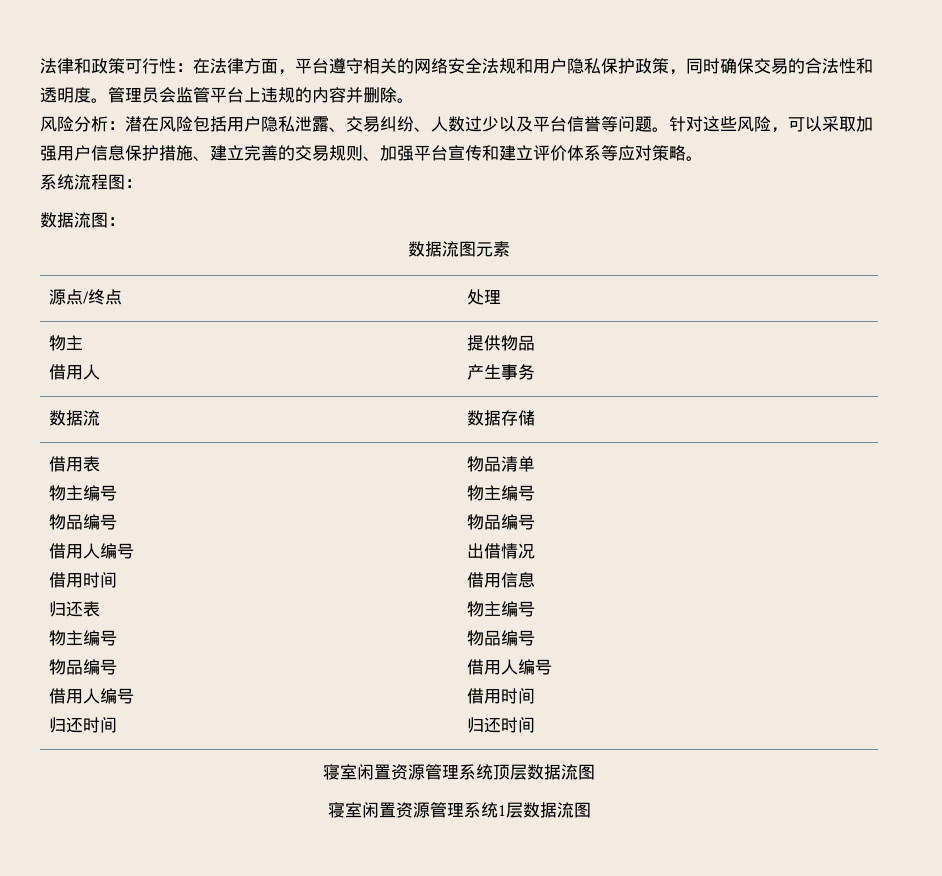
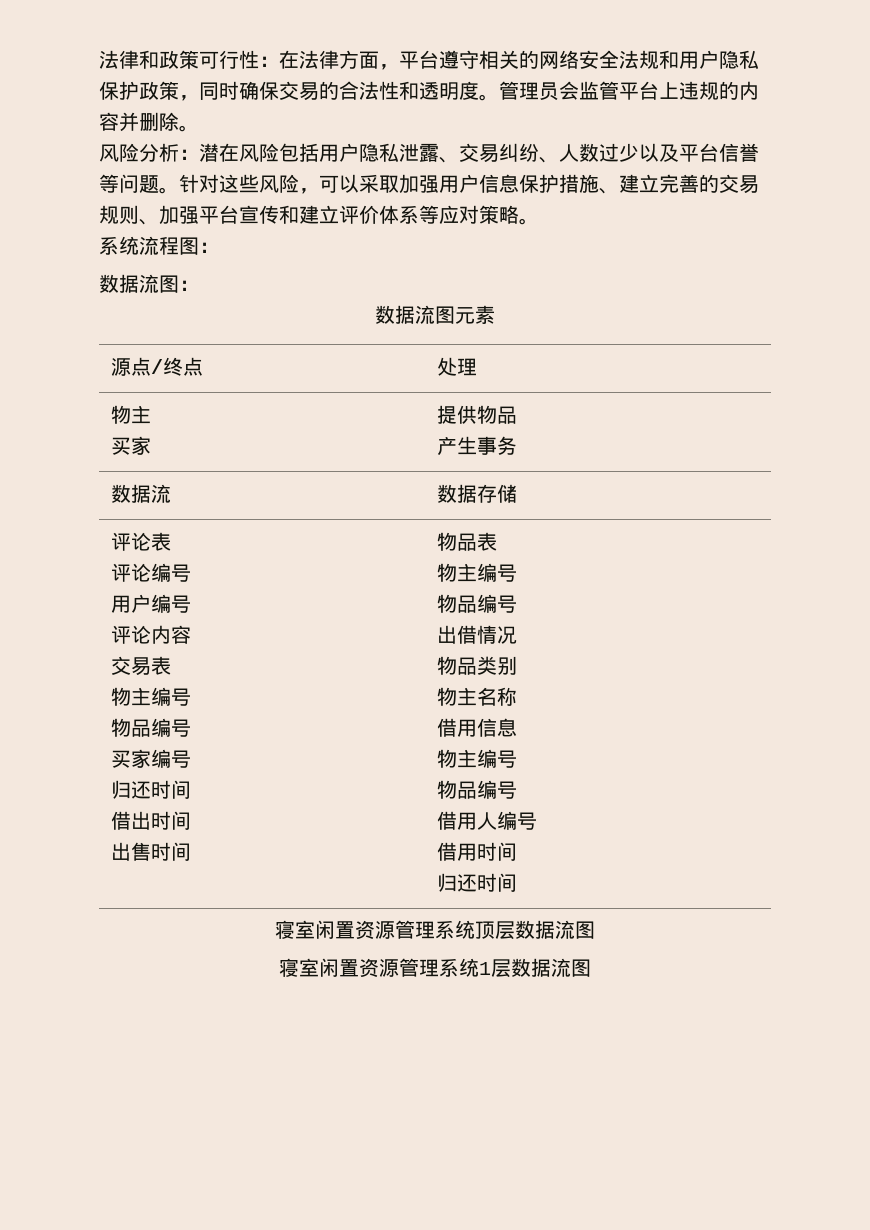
  源点/终点 | 处理
  物主
- 借用人 | 提供物品
+ 买家 | 提供物品
- 借用表
+ 评论表
+ 评论编号
+ 用户编号
+ 评论内容
+ 交易表
  物主编号
  物品编号
- 借用人编号
- 借用时间
- 归还表
- 物主编号
- 物品编号
- 借用人编号
+ 买家编号
- 物品清单
+ 借出时间
+ 出售时间 | 物品表
+ 物品类别
+ 物主名称

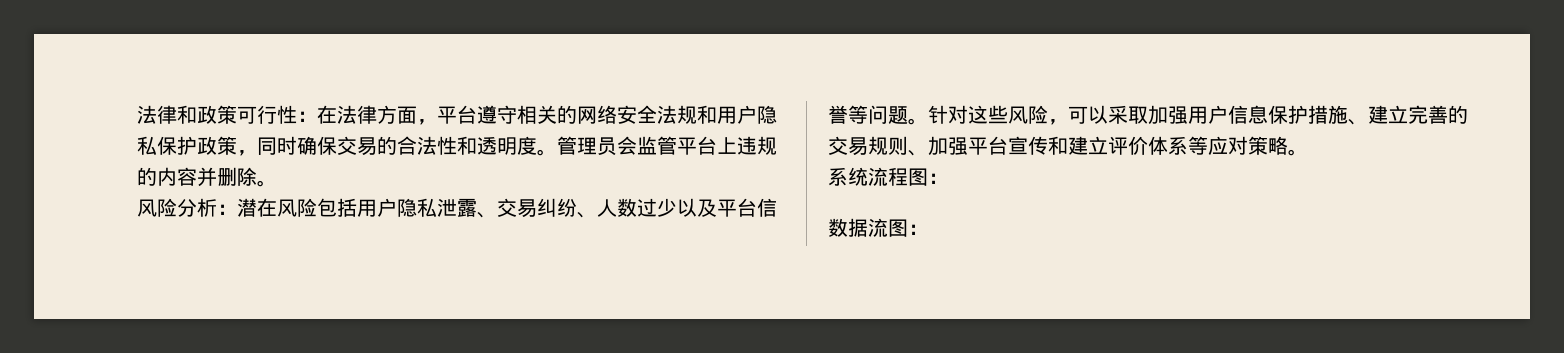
- 数据流图元素
- 源点/终点 | 处理
- 物主
- 买家 | 提供物品
- 产生事务
- 数据流 | 数据存储
- 评论表
- 评论编号
- 用户编号
- 评论内容
- 交易表
- 物主编号
- 物品编号
- 买家编号
- 归还时间
- 借出时间
- 出售时间 | 物品表
- 物主编号
- 物品编号
- 出借情况
- 物品类别
- 物主名称
- 借用信息
- 物主编号
- 物品编号
- 借用人编号
- 借用时间
- 归还时间
- 寝室闲置资源管理系统顶层数据流图
- 寝室闲置资源管理系统1层数据流图

